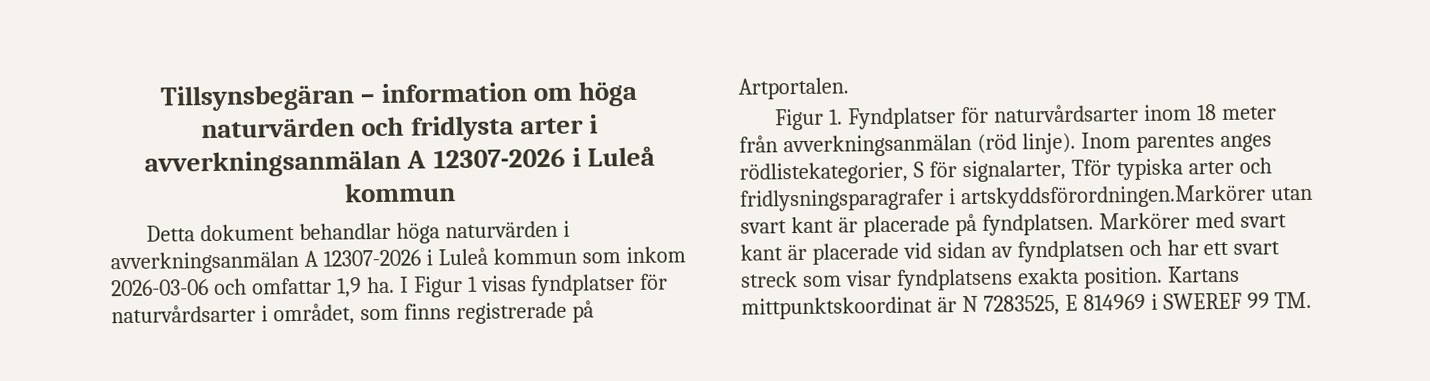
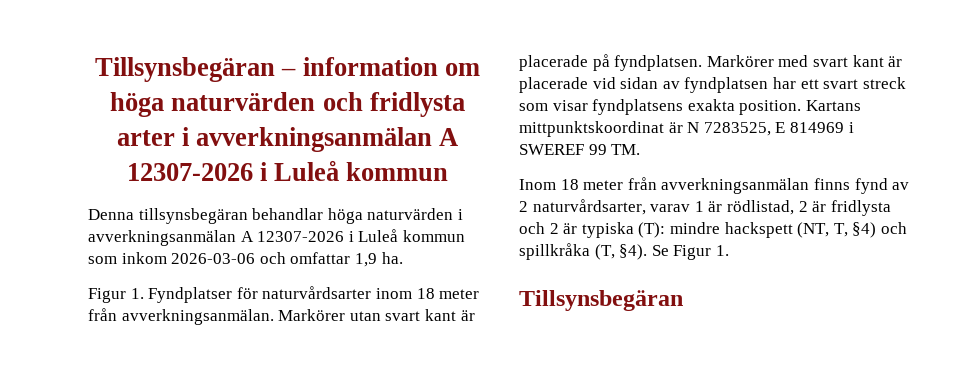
- Detta dokument behandlar höga naturvärden i avverkningsanmälan A 12307-2026 i Luleå kommun som inkom 2026-03-06 och omfattar 1,9 ha. I Figur 1 visas fyndplatser för naturvårdsarter i området, som finns registrerade på Artportalen.
+ Denna tillsynsbegäran behandlar höga naturvärden i avverkningsanmälan A 12307-2026 i Luleå kommun som inkom 2026-03-06 och omfattar 1,9 ha.
- Figur 1. Fyndplatser för naturvårdsarter inom 18 meter från avverkningsanmälan (röd linje). Inom parentes anges rödlistekategorier, S för signalarter, Tför typiska arter och fridlysningsparagrafer i artskyddsförordningen.Markörer utan svart kant är placerade på fyndplatsen.
+ Figur 1. Fyndplatser för naturvårdsarter inom 18 meter från avverkningsanmälan. Markörer utan svart kant är placerade på fyndplatsen.
- Markörer med svart kant är placerade vid sidan av fyndplatsen och har ett svart streck som visar fyndplatsens exakta position.
+ Markörer med svart kant är placerade vid sidan av fyndplatsen har ett svart streck som visar fyndplatsens exakta position.
+ Inom 18 meter från avverkningsanmälan finns fynd av 2 naturvårdsarter, varav 1 är rödlistad, 2 är fridlysta och 2 är typiska (T): mindre hackspett (NT, T, §4) och spillkråka (T, §4). Se Figur 1.
+ Tillsynsbegäran

